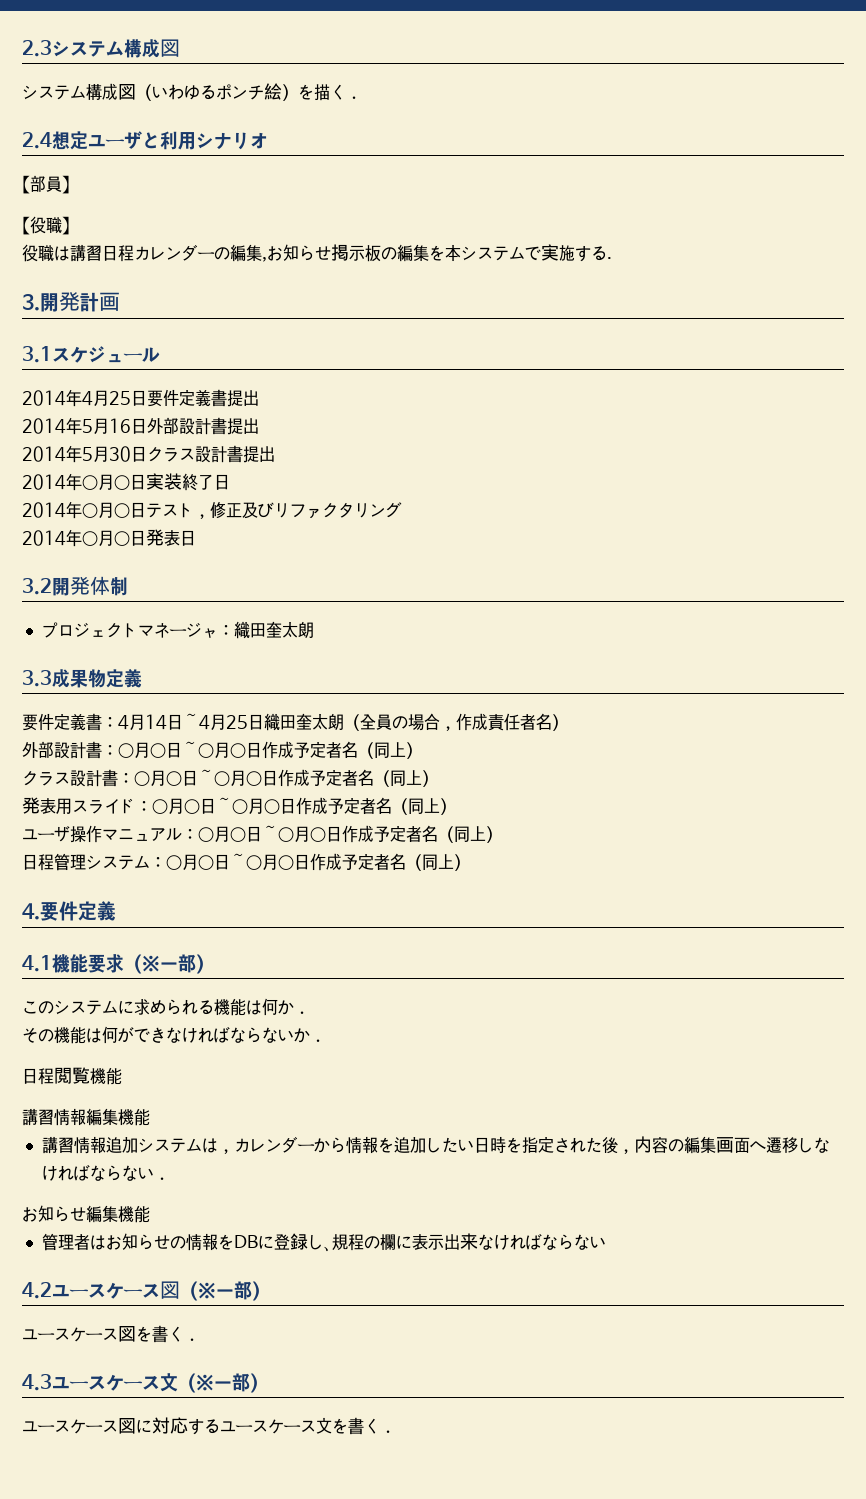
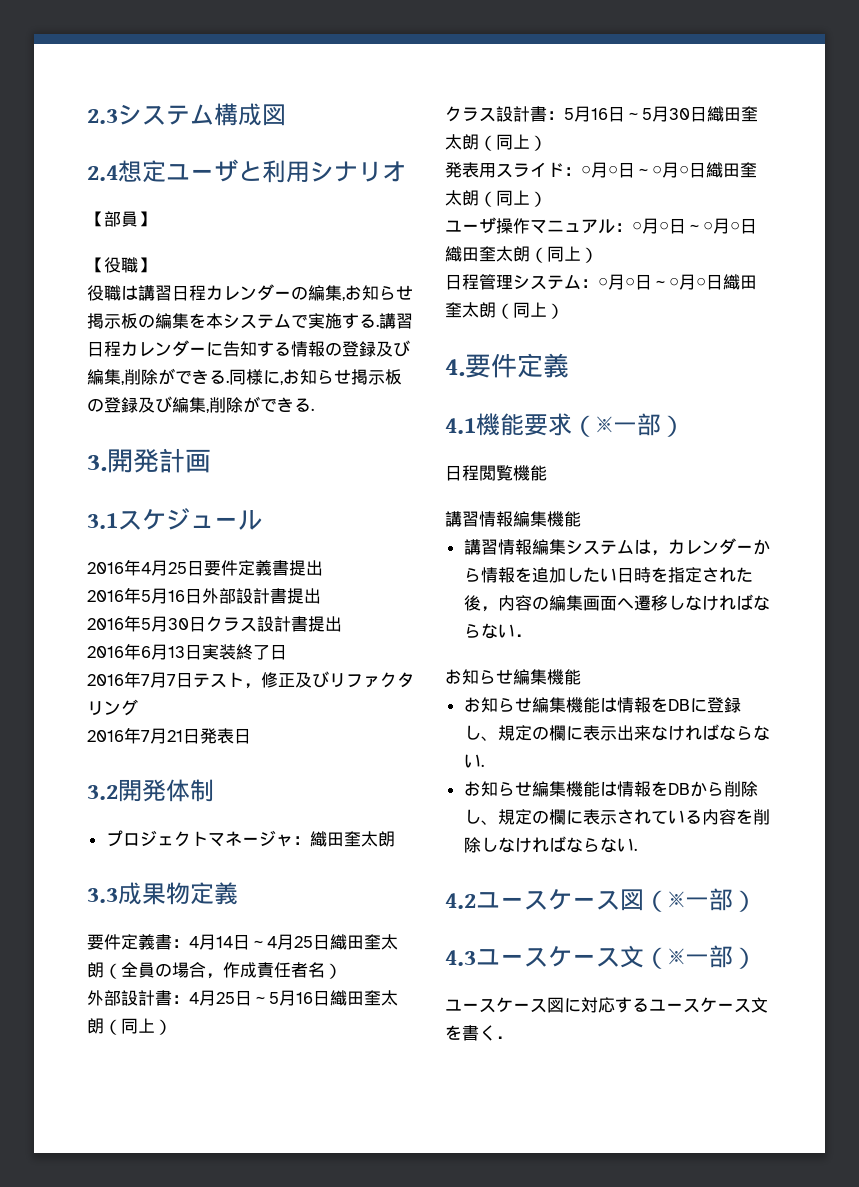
- システム構成図（いわゆるポンチ絵）を描く．
+ 講習日程カレンダーに告知する情報の登録及び編集,削除ができる.同様に,お知らせ掲示板の登録及び編集,削除ができる.
- 2014年4月25日要件定義書提出
+ 2016年4月25日要件定義書提出
- 2014年5月16日外部設計書提出
+ 2016年5月16日外部設計書提出
- 2014年5月30日クラス設計書提出
+ 2016年5月30日クラス設計書提出
- 2014年○月○日実装終了日
+ 2016年6月13日実装終了日
- 2014年○月○日テスト，修正及びリファクタリング
+ 2016年7月7日テスト，修正及びリファクタリング
- 2014年○月○日発表日
+ 2016年7月21日発表日
- 外部設計書：○月○日～○月○日作成予定者名（同上）
+ 外部設計書：4月25日～5月16日織田奎太朗（同上）
- クラス設計書：○月○日～○月○日作成予定者名（同上）
+ クラス設計書：5月16日～5月30日織田奎太朗（同上）
- 発表用スライド：○月○日～○月○日作成予定者名（同上）
+ 発表用スライド：○月○日～○月○日織田奎太朗（同上）
- ユーザ操作マニュアル：○月○日～○月○日作成予定者名（同上）
+ ユーザ操作マニュアル：○月○日～○月○日織田奎太朗（同上）
- 日程管理システム：○月○日～○月○日作成予定者名（同上）
+ 日程管理システム：○月○日～○月○日織田奎太朗（同上）
- このシステムに求められる機能は何か．
- その機能は何ができなければならないか．
- 講習情報追加システムは，カレンダーから情報を追加したい日時を指定された後，内容の編集画面へ遷移しなければならない．
+ 講習情報編集システムは，カレンダーから情報を追加したい日時を指定された後，内容の編集画面へ遷移しなければならない．
- 管理者はお知らせの情報をDBに登録し、規程の欄に表示出来なければならない
+ お知らせ編集機能は情報をDBに登録し、規定の欄に表示出来なければならない.
+ お知らせ編集機能は情報をDBから削除し、規定の欄に表示されている内容を削除しなければならない.
- ユースケース図を書く．

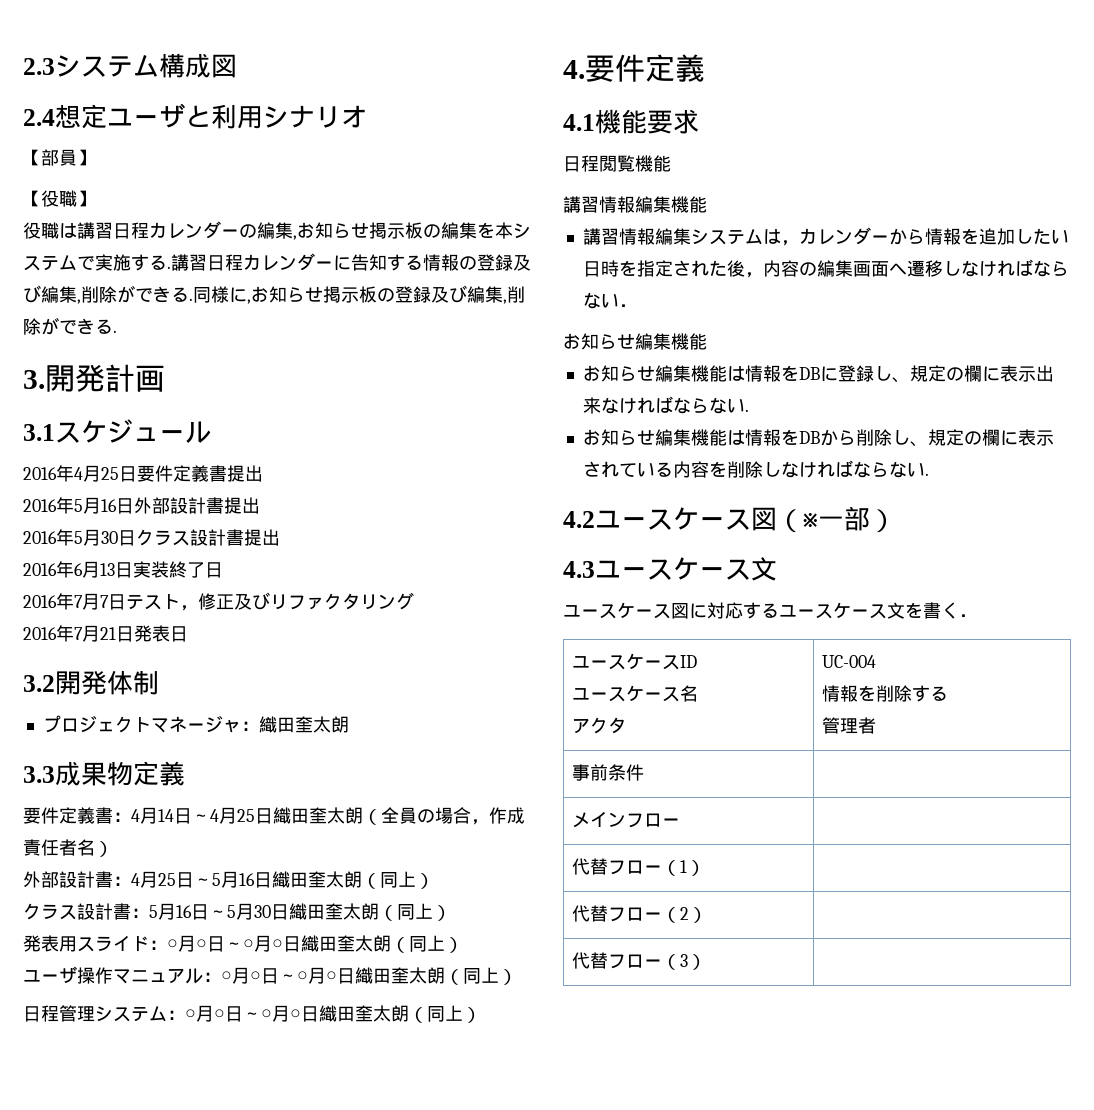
- 4.1機能要求（※一部）
+ 4.1機能要求
- 4.3ユースケース文（※一部）
+ 4.3ユースケース文
+ ユースケースID
+ ユースケース名
+ アクタ | UC-004
+ 情報を削除する
+ 管理者
+ 事前条件 |
+ メインフロー |
+ 代替フロー（1） |
+ 代替フロー（2） |
+ 代替フロー（3） |

